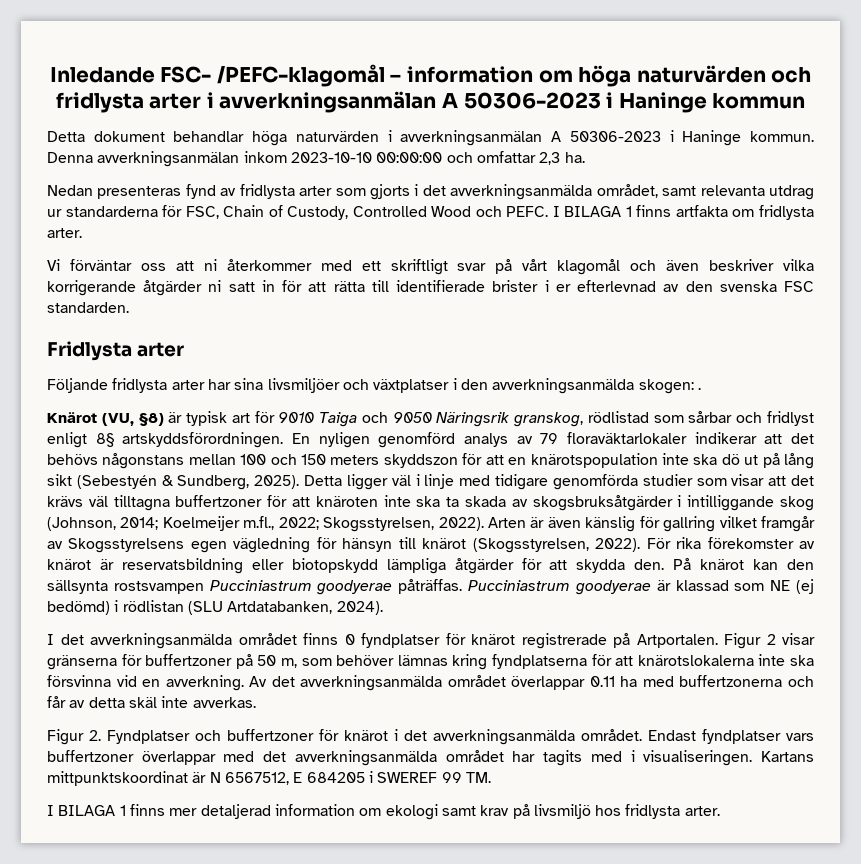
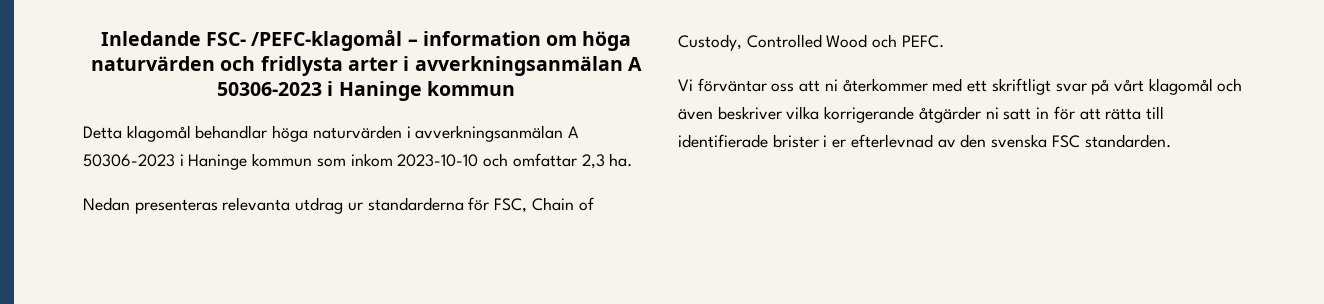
- Detta dokument behandlar höga naturvärden i avverkningsanmälan A 50306-2023 i Haninge kommun. Denna avverkningsanmälan inkom 2023-10-10 00:00:00 och omfattar 2,3 ha.
+ Detta klagomål behandlar höga naturvärden i avverkningsanmälan A 50306-2023 i Haninge kommun som inkom 2023-10-10 och omfattar 2,3 ha.
- Nedan presenteras fynd av fridlysta arter som gjorts i det avverkningsanmälda området, samt relevanta utdrag ur standarderna för FSC, Chain of Custody, Controlled Wood och PEFC. I BILAGA 1 finns artfakta om fridlysta arter.
+ Nedan presenteras relevanta utdrag ur standarderna för FSC, Chain of Custody, Controlled Wood och PEFC.
- Fridlysta arter
- Följande fridlysta arter har sina livsmiljöer och växtplatser i den avverkningsanmälda skogen: .
- Knärot (VU, §8) är typisk art för 9010 Taiga och 9050 Näringsrik granskog, rödlistad som sårbar och fridlyst enligt 8§ artskyddsförordningen. En nyligen genomförd analys av 79 floraväktarlokaler indikerar att det behövs någonstans mellan 100 och 150 meters skyddszon för att en knärotspopulation inte ska dö ut på lång sikt (Sebestyén & Sundberg, 2025). Detta ligger väl i linje med tidigare genomförda studier som visar att det krävs väl tilltagna buffertzoner för att knäroten inte ska ta skada av skogsbruksåtgärder i intilliggande skog (Johnson, 2014; Koelmeijer m.fl., 2022; Skogsstyrelsen, 2022). Arten är även känslig för gallring vilket framgår av Skogsstyrelsens egen vägledning för hänsyn till knärot (Skogsstyrelsen, 2022). För rika förekomster av knärot är reservatsbildning eller biotopskydd lämpliga åtgärder för att skydda den. På knärot kan den sällsynta rostsvampen Pucciniastrum goodyerae påträffas. Pucciniastrum goodyerae är klassad som NE (ej bedömd) i rödlistan (SLU Artdatabanken, 2024).
- I det avverkningsanmälda området finns 0 fyndplatser för knärot registrerade på Artportalen. Figur 2 visar gränserna för buffertzoner på 50 m, som behöver lämnas kring fyndplatserna för att knärotslokalerna inte ska försvinna vid en avverkning. Av det avverkningsanmälda området överlappar 0.11 ha med buffertzonerna och får av detta skäl inte avverkas.
- Figur 2. Fyndplatser och buffertzoner för knärot i det avverkningsanmälda området. Endast fyndplatser vars buffertzoner överlappar med det avverkningsanmälda området har tagits med i visualiseringen. Kartans mittpunktskoordinat är N 6567512, E 684205 i SWEREF 99 TM.
- I BILAGA 1 finns mer detaljerad information om ekologi samt krav på livsmiljö hos fridlysta arter.

